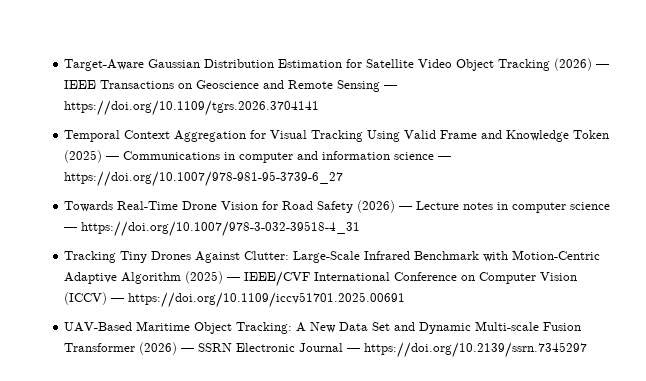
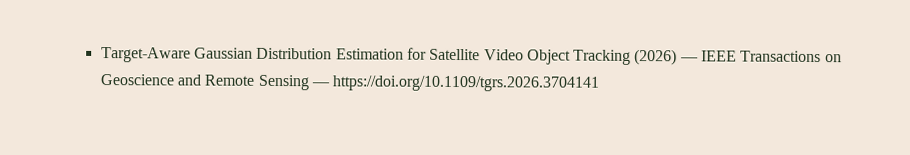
- Temporal Context Aggregation for Visual Tracking Using Valid Frame and Knowledge Token (2025) — Communications in computer and information science — https://doi.org/10.1007/978-981-95-3739-6_27
- Towards Real-Time Drone Vision for Road Safety (2026) — Lecture notes in computer science — https://doi.org/10.1007/978-3-032-39518-4_31
- Tracking Tiny Drones Against Clutter: Large-Scale Infrared Benchmark with Motion-Centric Adaptive Algorithm (2025) — IEEE/CVF International Conference on Computer Vision (ICCV) — https://doi.org/10.1109/iccv51701.2025.00691
- UAV-Based Maritime Object Tracking: A New Data Set and Dynamic Multi-scale Fusion Transformer (2026) — SSRN Electronic Journal — https://doi.org/10.2139/ssrn.7345297

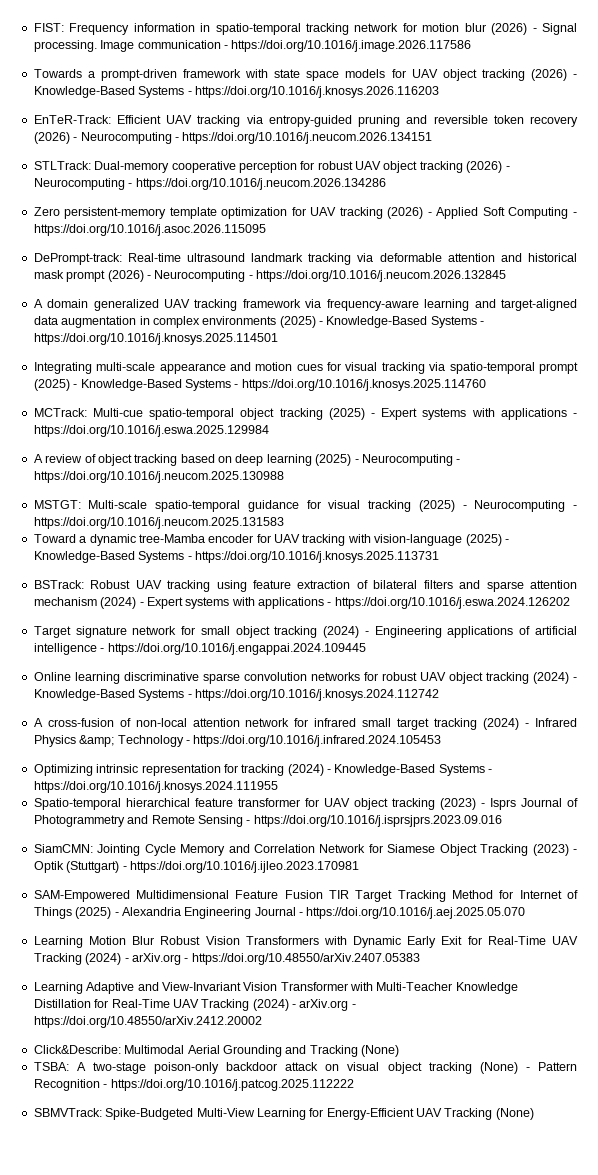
- Target-Aware Gaussian Distribution Estimation for Satellite Video Object Tracking (2026) — IEEE Transactions on Geoscience and Remote Sensing — https://doi.org/10.1109/tgrs.2026.3704141
+ FIST: Frequency information in spatio-temporal tracking network for motion blur (2026) - Signal processing. Image communication - https://doi.org/10.1016/j.image.2026.117586
+ Towards a prompt-driven framework with state space models for UAV object tracking (2026) - Knowledge-Based Systems - https://doi.org/10.1016/j.knosys.2026.116203
+ EnTeR-Track: Efficient UAV tracking via entropy-guided pruning and reversible token recovery (2026) - Neurocomputing - https://doi.org/10.1016/j.neucom.2026.134151
+ STLTrack: Dual-memory cooperative perception for robust UAV object tracking (2026) - Neurocomputing - https://doi.org/10.1016/j.neucom.2026.134286
+ Zero persistent-memory template optimization for UAV tracking (2026) - Applied Soft Computing - https://doi.org/10.1016/j.asoc.2026.115095
+ DePrompt-track: Real-time ultrasound landmark tracking via deformable attention and historical mask prompt (2026) - Neurocomputing - https://doi.org/10.1016/j.neucom.2026.132845
+ A domain generalized UAV tracking framework via frequency-aware learning and target-aligned data augmentation in complex environments (2025) - Knowledge-Based Systems - https://doi.org/10.1016/j.knosys.2025.114501
+ Integrating multi-scale appearance and motion cues for visual tracking via spatio-temporal prompt (2025) - Knowledge-Based Systems - https://doi.org/10.1016/j.knosys.2025.114760
+ MCTrack: Multi-cue spatio-temporal object tracking (2025) - Expert systems with applications - https://doi.org/10.1016/j.eswa.2025.129984
+ A review of object tracking based on deep learning (2025) - Neurocomputing - https://doi.org/10.1016/j.neucom.2025.130988
+ MSTGT: Multi-scale spatio-temporal guidance for visual tracking (2025) - Neurocomputing - https://doi.org/10.1016/j.neucom.2025.131583
+ Toward a dynamic tree-Mamba encoder for UAV tracking with vision-language (2025) - Knowledge-Based Systems - https://doi.org/10.1016/j.knosys.2025.113731
+ BSTrack: Robust UAV tracking using feature extraction of bilateral filters and sparse attention mechanism (2024) - Expert systems with applications - https://doi.org/10.1016/j.eswa.2024.126202
+ Target signature network for small object tracking (2024) - Engineering applications of artificial intelligence - https://doi.org/10.1016/j.engappai.2024.109445
+ Online learning discriminative sparse convolution networks for robust UAV object tracking (2024) - Knowledge-Based Systems - https://doi.org/10.1016/j.knosys.2024.112742
+ A cross-fusion of non-local attention network for infrared small target tracking (2024) - Infrared Physics &amp; Technology - https://doi.org/10.1016/j.infrared.2024.105453
+ Optimizing intrinsic representation for tracking (2024) - Knowledge-Based Systems - https://doi.org/10.1016/j.knosys.2024.111955
+ Spatio-temporal hierarchical feature transformer for UAV object tracking (2023) - Isprs Journal of Photogrammetry and Remote Sensing - https://doi.org/10.1016/j.isprsjprs.2023.09.016
+ SiamCMN: Jointing Cycle Memory and Correlation Network for Siamese Object Tracking (2023) - Optik (Stuttgart) - https://doi.org/10.1016/j.ijleo.2023.170981
+ SAM-Empowered Multidimensional Feature Fusion TIR Target Tracking Method for Internet of Things (2025) - Alexandria Engineering Journal - https://doi.org/10.1016/j.aej.2025.05.070
+ Learning Motion Blur Robust Vision Transformers with Dynamic Early Exit for Real-Time UAV Tracking (2024) - arXiv.org - https://doi.org/10.48550/arXiv.2407.05383
+ Learning Adaptive and View-Invariant Vision Transformer with Multi-Teacher Knowledge Distillation for Real-Time UAV Tracking (2024) - arXiv.org - https://doi.org/10.48550/arXiv.2412.20002
+ Click&Describe: Multimodal Aerial Grounding and Tracking (None)
+ TSBA: A two-stage poison-only backdoor attack on visual object tracking (None) - Pattern Recognition - https://doi.org/10.1016/j.patcog.2025.112222
+ SBMVTrack: Spike-Budgeted Multi-View Learning for Energy-Efficient UAV Tracking (None)

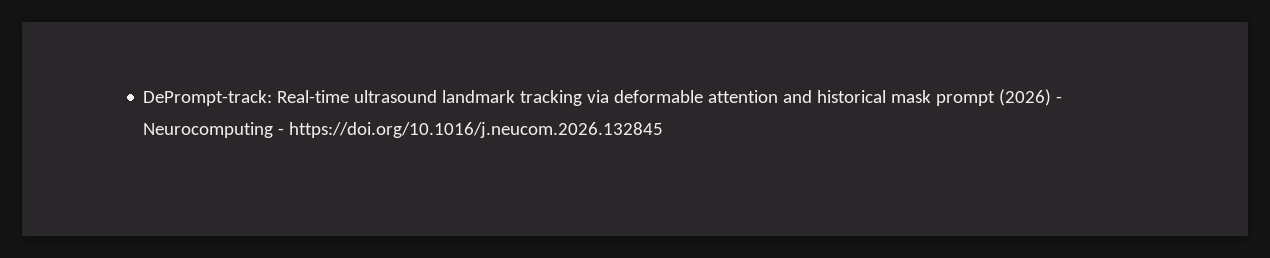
- FIST: Frequency information in spatio-temporal tracking network for motion blur (2026) - Signal processing. Image communication - https://doi.org/10.1016/j.image.2026.117586
- Towards a prompt-driven framework with state space models for UAV object tracking (2026) - Knowledge-Based Systems - https://doi.org/10.1016/j.knosys.2026.116203
- EnTeR-Track: Efficient UAV tracking via entropy-guided pruning and reversible token recovery (2026) - Neurocomputing - https://doi.org/10.1016/j.neucom.2026.134151
- STLTrack: Dual-memory cooperative perception for robust UAV object tracking (2026) - Neurocomputing - https://doi.org/10.1016/j.neucom.2026.134286
- Zero persistent-memory template optimization for UAV tracking (2026) - Applied Soft Computing - https://doi.org/10.1016/j.asoc.2026.115095
- A domain generalized UAV tracking framework via frequency-aware learning and target-aligned data augmentation in complex environments (2025) - Knowledge-Based Systems - https://doi.org/10.1016/j.knosys.2025.114501
- Integrating multi-scale appearance and motion cues for visual tracking via spatio-temporal prompt (2025) - Knowledge-Based Systems - https://doi.org/10.1016/j.knosys.2025.114760
- MCTrack: Multi-cue spatio-temporal object tracking (2025) - Expert systems with applications - https://doi.org/10.1016/j.eswa.2025.129984
- A review of object tracking based on deep learning (2025) - Neurocomputing - https://doi.org/10.1016/j.neucom.2025.130988
- MSTGT: Multi-scale spatio-temporal guidance for visual tracking (2025) - Neurocomputing - https://doi.org/10.1016/j.neucom.2025.131583
- Toward a dynamic tree-Mamba encoder for UAV tracking with vision-language (2025) - Knowledge-Based Systems - https://doi.org/10.1016/j.knosys.2025.113731
- BSTrack: Robust UAV tracking using feature extraction of bilateral filters and sparse attention mechanism (2024) - Expert systems with applications - https://doi.org/10.1016/j.eswa.2024.126202
- Target signature network for small object tracking (2024) - Engineering applications of artificial intelligence - https://doi.org/10.1016/j.engappai.2024.109445
- Online learning discriminative sparse convolution networks for robust UAV object tracking (2024) - Knowledge-Based Systems - https://doi.org/10.1016/j.knosys.2024.112742
- A cross-fusion of non-local attention network for infrared small target tracking (2024) - Infrared Physics &amp; Technology - https://doi.org/10.1016/j.infrared.2024.105453
- Optimizing intrinsic representation for tracking (2024) - Knowledge-Based Systems - https://doi.org/10.1016/j.knosys.2024.111955
- Spatio-temporal hierarchical feature transformer for UAV object tracking (2023) - Isprs Journal of Photogrammetry and Remote Sensing - https://doi.org/10.1016/j.isprsjprs.2023.09.016
- SiamCMN: Jointing Cycle Memory and Correlation Network for Siamese Object Tracking (2023) - Optik (Stuttgart) - https://doi.org/10.1016/j.ijleo.2023.170981
- SAM-Empowered Multidimensional Feature Fusion TIR Target Tracking Method for Internet of Things (2025) - Alexandria Engineering Journal - https://doi.org/10.1016/j.aej.2025.05.070
- Learning Motion Blur Robust Vision Transformers with Dynamic Early Exit for Real-Time UAV Tracking (2024) - arXiv.org - https://doi.org/10.48550/arXiv.2407.05383
- Learning Adaptive and View-Invariant Vision Transformer with Multi-Teacher Knowledge Distillation for Real-Time UAV Tracking (2024) - arXiv.org - https://doi.org/10.48550/arXiv.2412.20002
- Click&Describe: Multimodal Aerial Grounding and Tracking (None)
- TSBA: A two-stage poison-only backdoor attack on visual object tracking (None) - Pattern Recognition - https://doi.org/10.1016/j.patcog.2025.112222
- SBMVTrack: Spike-Budgeted Multi-View Learning for Energy-Efficient UAV Tracking (None)

